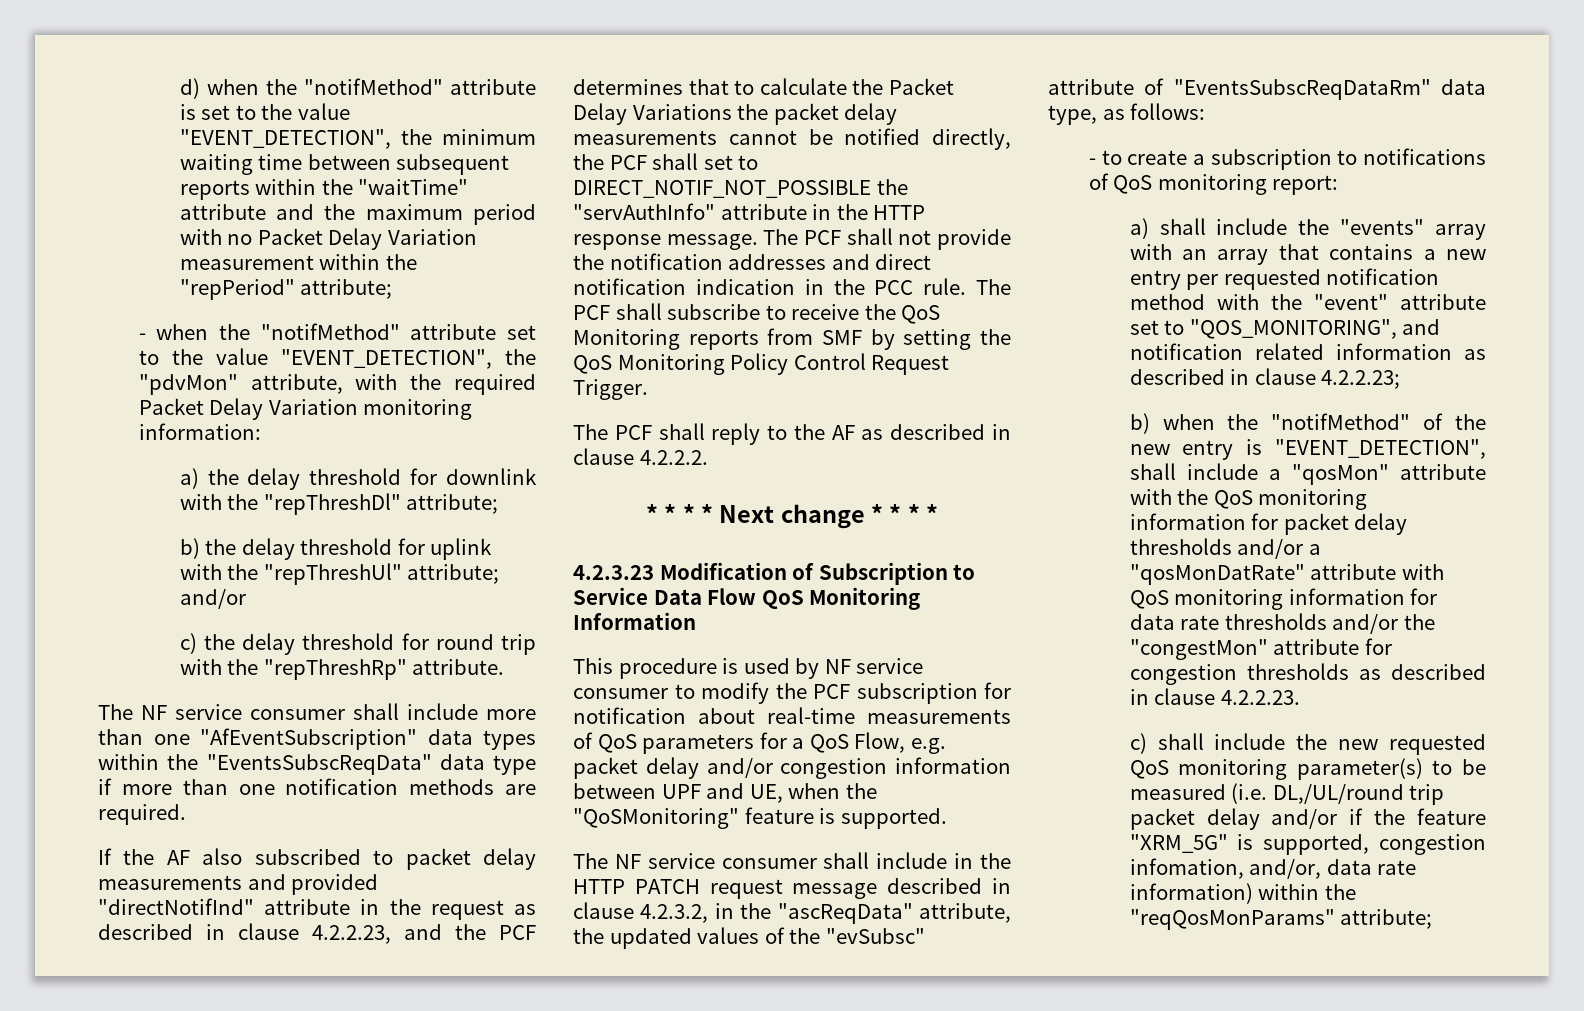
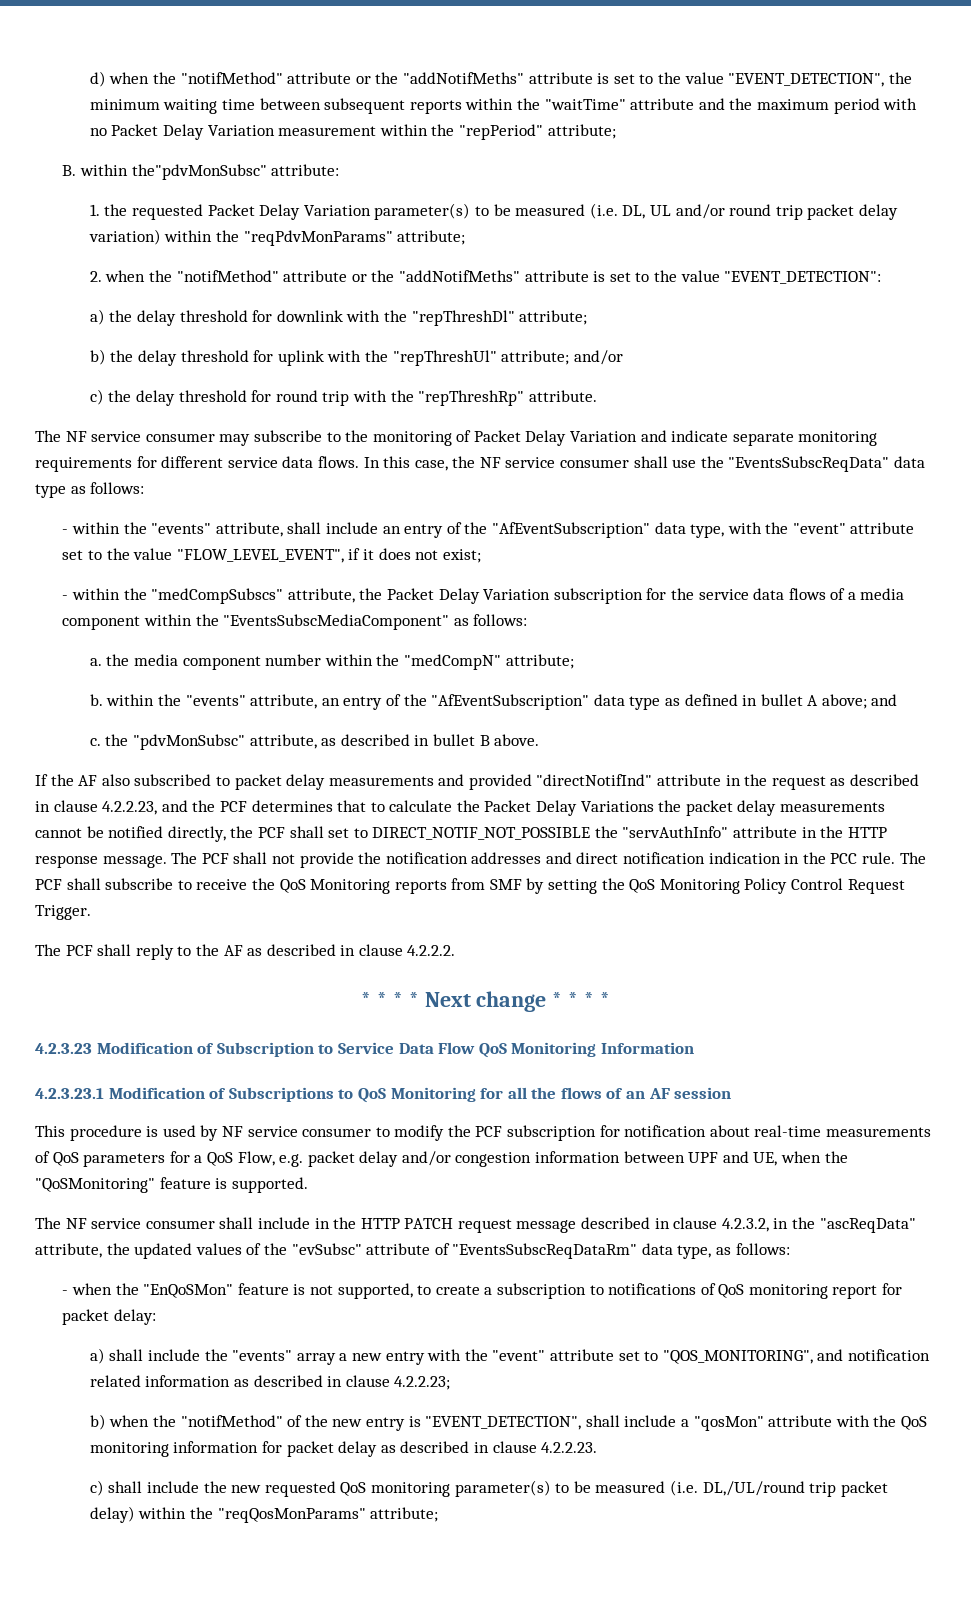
- d) when the "notifMethod" attribute is set to the value "EVENT_DETECTION", the minimum waiting time between subsequent reports within the "waitTime" attribute and the maximum period with no Packet Delay Variation measurement within the "repPeriod" attribute;
+ d) when the "notifMethod" attribute or the "addNotifMeths" attribute is set to the value "EVENT_DETECTION", the minimum waiting time between subsequent reports within the "waitTime" attribute and the maximum period with no Packet Delay Variation measurement within the "repPeriod" attribute;
- - when the "notifMethod" attribute set to the value "EVENT_DETECTION", the "pdvMon" attribute, with the required Packet Delay Variation monitoring information:
+ B. within the"pdvMonSubsc" attribute:
+ 1. the requested Packet Delay Variation parameter(s) to be measured (i.e. DL, UL and/or round trip packet delay variation) within the "reqPdvMonParams" attribute;
+ 2. when the "notifMethod" attribute or the "addNotifMeths" attribute is set to the value "EVENT_DETECTION":
- The NF service consumer shall include more than one "AfEventSubscription" data types within the "EventsSubscReqData" data type if more than one notification methods are required.
+ The NF service consumer may subscribe to the monitoring of Packet Delay Variation and indicate separate monitoring requirements for different service data flows. In this case, the NF service consumer shall use the "EventsSubscReqData" data type as follows:
+ - within the "events" attribute, shall include an entry of the "AfEventSubscription" data type, with the "event" attribute set to the value "FLOW_LEVEL_EVENT", if it does not exist;
+ - within the "medCompSubscs" attribute, the Packet Delay Variation subscription for the service data flows of a media component within the "EventsSubscMediaComponent" as follows:
+ a. the media component number within the "medCompN" attribute;
+ b. within the "events" attribute, an entry of the "AfEventSubscription" data type as defined in bullet A above; and
+ c. the "pdvMonSubsc" attribute, as described in bullet B above.
+ 4.2.3.23.1 Modification of Subscriptions to QoS Monitoring for all the flows of an AF session
- - to create a subscription to notifications of QoS monitoring report:
+ - when the "EnQoSMon" feature is not supported, to create a subscription to notifications of QoS monitoring report for packet delay:
- a) shall include the "events" array with an array that contains a new entry per requested notification method with the "event" attribute set to "QOS_MONITORING", and notification related information as described in clause 4.2.2.23;
+ a) shall include the "events" array a new entry with the "event" attribute set to "QOS_MONITORING", and notification related information as described in clause 4.2.2.23;
- b) when the "notifMethod" of the new entry is "EVENT_DETECTION", shall include a "qosMon" attribute with the QoS monitoring information for packet delay thresholds and/or a "qosMonDatRate" attribute with QoS monitoring information for data rate thresholds and/or the "congestMon" attribute for congestion thresholds as described in clause 4.2.2.23.
+ b) when the "notifMethod" of the new entry is "EVENT_DETECTION", shall include a "qosMon" attribute with the QoS monitoring information for packet delay as described in clause 4.2.2.23.
- c) shall include the new requested QoS monitoring parameter(s) to be measured (i.e. DL,/UL/round trip packet delay and/or if the feature "XRM_5G" is supported, congestion infomation, and/or, data rate information) within the "reqQosMonParams" attribute;
+ c) shall include the new requested QoS monitoring parameter(s) to be measured (i.e. DL,/UL/round trip packet delay) within the "reqQosMonParams" attribute;

